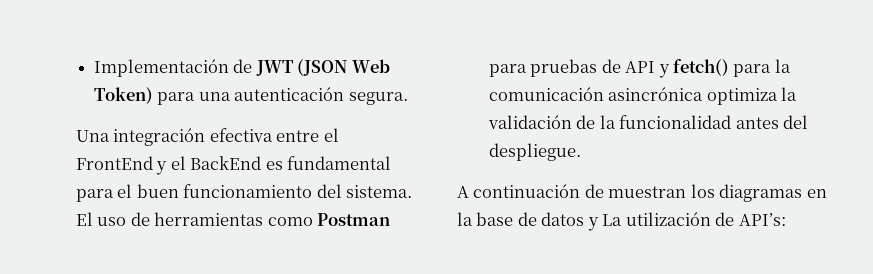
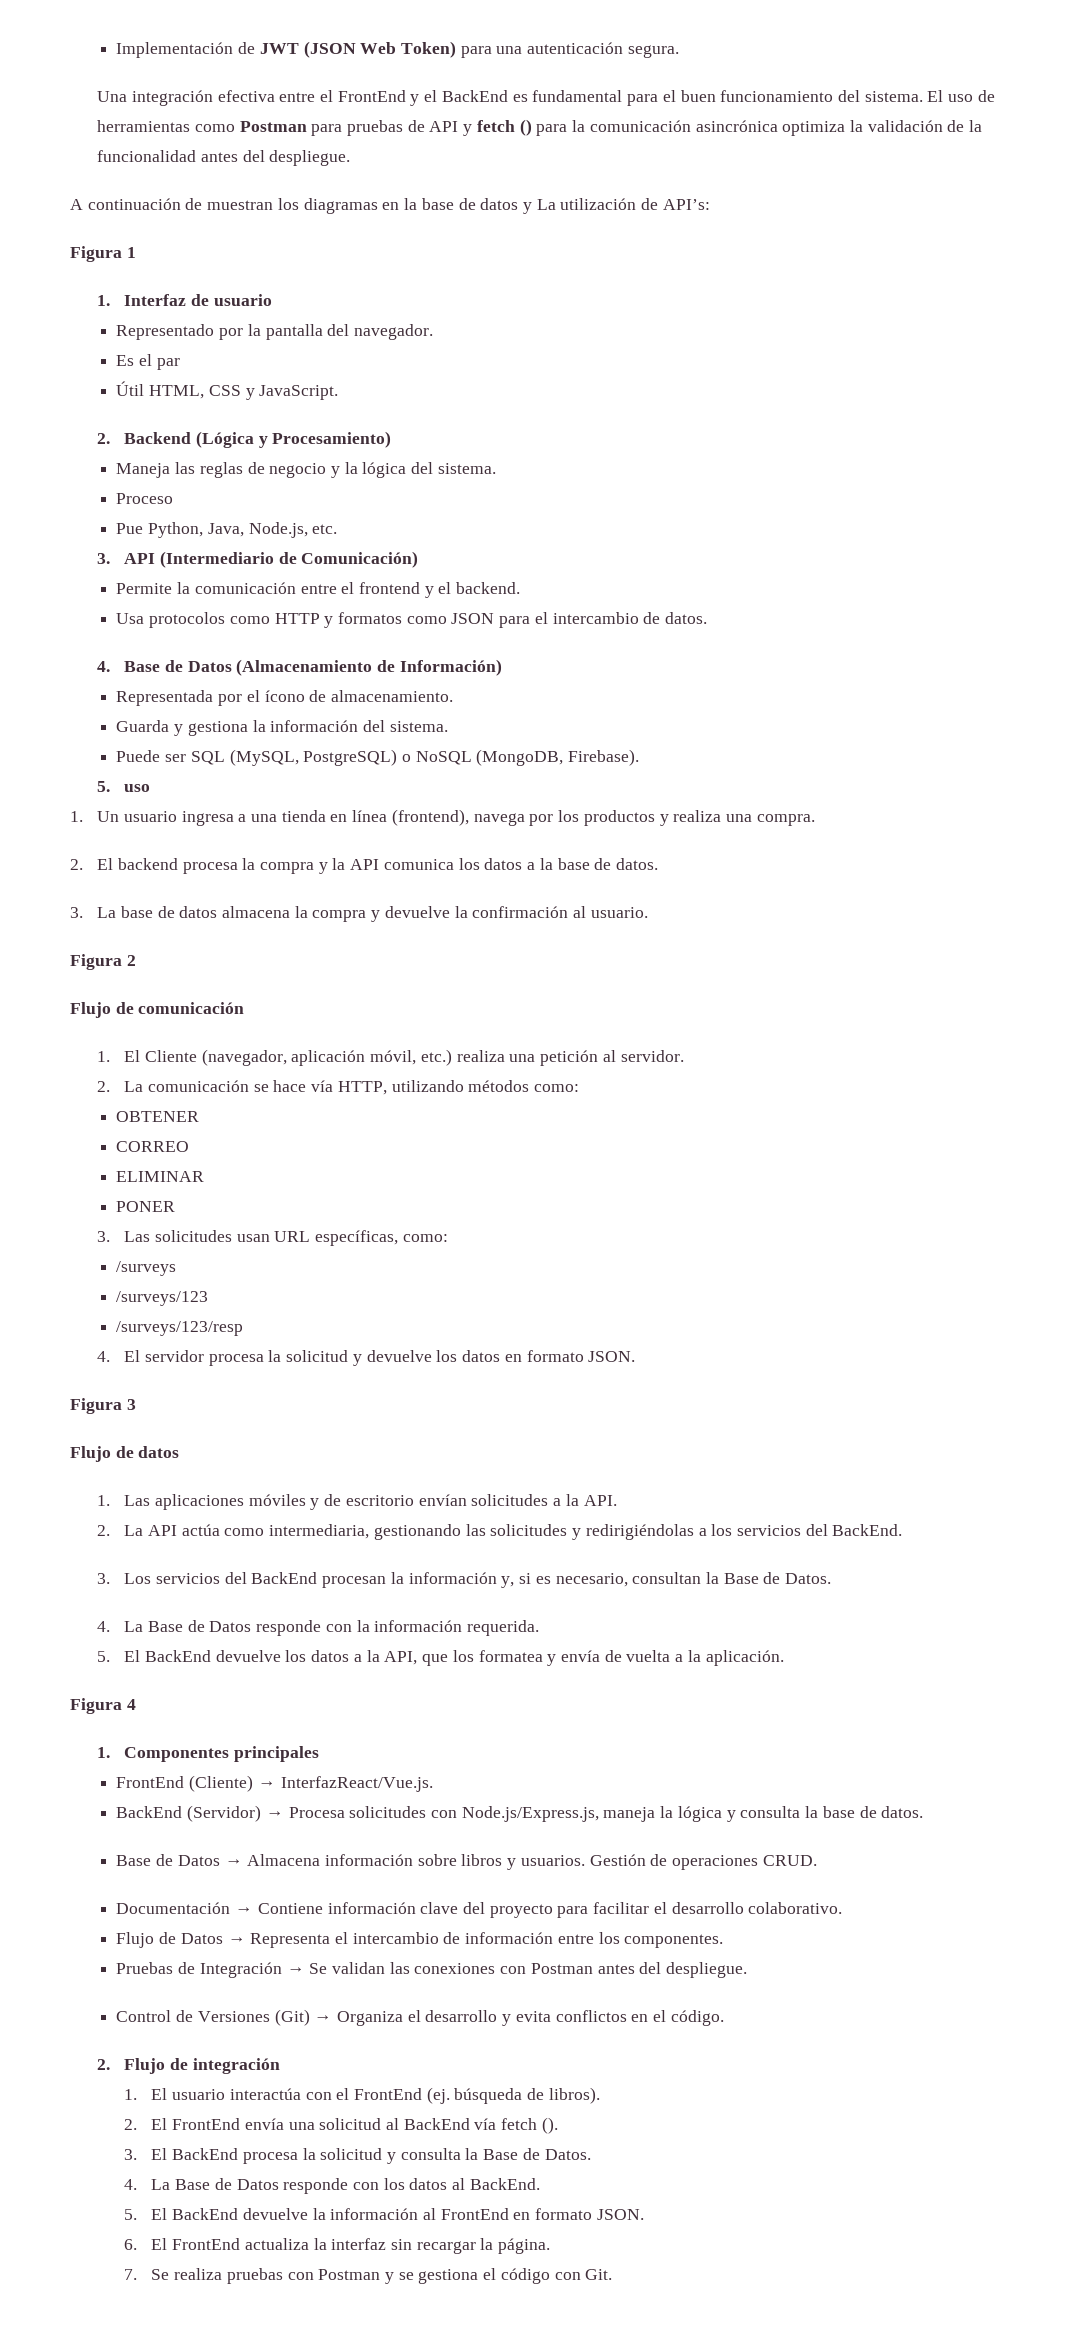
- El uso de herramientas como Postman para pruebas de API y fetch() para la comunicación asincrónica optimiza la validación de la funcionalidad antes del despliegue.
+ El uso de herramientas como Postman para pruebas de API y fetch () para la comunicación asincrónica optimiza la validación de la funcionalidad antes del despliegue.
+ Figura 1
+ 1. Interfaz de usuario
+ Representado por la pantalla del navegador.
+ Es el par
+ Útil HTML, CSS y JavaScript.
+ 2. Backend (Lógica y Procesamiento)
+ Maneja las reglas de negocio y la lógica del sistema.
+ Proceso
+ Pue Python, Java, Node.js, etc.
+ 3. API (Intermediario de Comunicación)
+ Permite la comunicación entre el frontend y el backend.
+ Usa protocolos como HTTP y formatos como JSON para el intercambio de datos.
+ 4. Base de Datos (Almacenamiento de Información)
+ Representada por el ícono de almacenamiento.
+ Guarda y gestiona la información del sistema.
+ Puede ser SQL (MySQL, PostgreSQL) o NoSQL (MongoDB, Firebase).
+ 5. uso
+ 1. Un usuario ingresa a una tienda en línea (frontend), navega por los productos y realiza una compra.
+ 2. El backend procesa la compra y la API comunica los datos a la base de datos.
+ 3. La base de datos almacena la compra y devuelve la confirmación al usuario.
+ Figura 2
+ Flujo de comunicación
+ 1. El Cliente (navegador, aplicación móvil, etc.) realiza una petición al servidor.
+ 2. La comunicación se hace vía HTTP, utilizando métodos como:
+ OBTENER
+ CORREO
+ ELIMINAR
+ PONER
+ 3. Las solicitudes usan URL específicas, como:
+ /surveys
+ /surveys/123
+ /surveys/123/resp
+ 4. El servidor procesa la solicitud y devuelve los datos en formato JSON.
+ Figura 3
+ Flujo de datos
+ 1. Las aplicaciones móviles y de escritorio envían solicitudes a la API.
+ 2. La API actúa como intermediaria, gestionando las solicitudes y redirigiéndolas a los servicios del BackEnd.
+ 3. Los servicios del BackEnd procesan la información y, si es necesario, consultan la Base de Datos.
+ 4. La Base de Datos responde con la información requerida.
+ 5. El BackEnd devuelve los datos a la API, que los formatea y envía de vuelta a la aplicación.
+ Figura 4
+ 1. Componentes principales
+ FrontEnd (Cliente) → InterfazReact/Vue.js.
+ BackEnd (Servidor) → Procesa solicitudes con Node.js/Express.js, maneja la lógica y consulta la base de datos.
+ Base de Datos → Almacena información sobre libros y usuarios. Gestión de operaciones CRUD.
+ Documentación → Contiene información clave del proyecto para facilitar el desarrollo colaborativo.
+ Flujo de Datos → Representa el intercambio de información entre los componentes.
+ Pruebas de Integración → Se validan las conexiones con Postman antes del despliegue.
+ Control de Versiones (Git) → Organiza el desarrollo y evita conflictos en el código.
+ 2. Flujo de integración
+ 1. El usuario interactúa con el FrontEnd (ej. búsqueda de libros).
+ 2. El FrontEnd envía una solicitud al BackEnd vía fetch ().
+ 3. El BackEnd procesa la solicitud y consulta la Base de Datos.
+ 4. La Base de Datos responde con los datos al BackEnd.
+ 5. El BackEnd devuelve la información al FrontEnd en formato JSON.
+ 6. El FrontEnd actualiza la interfaz sin recargar la página.
+ 7. Se realiza pruebas con Postman y se gestiona el código con Git.

